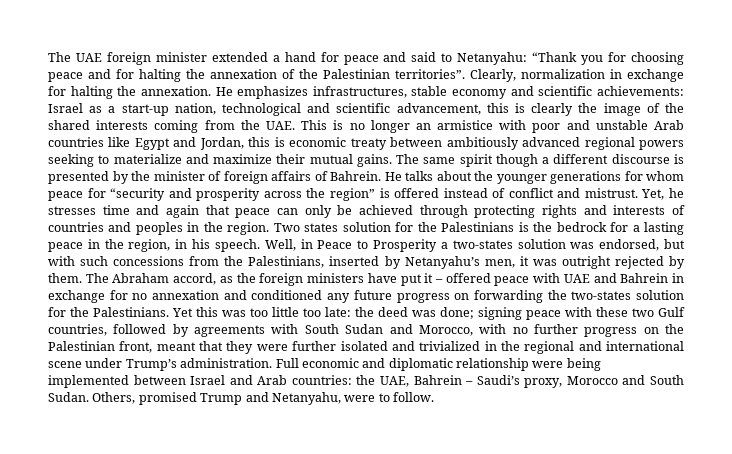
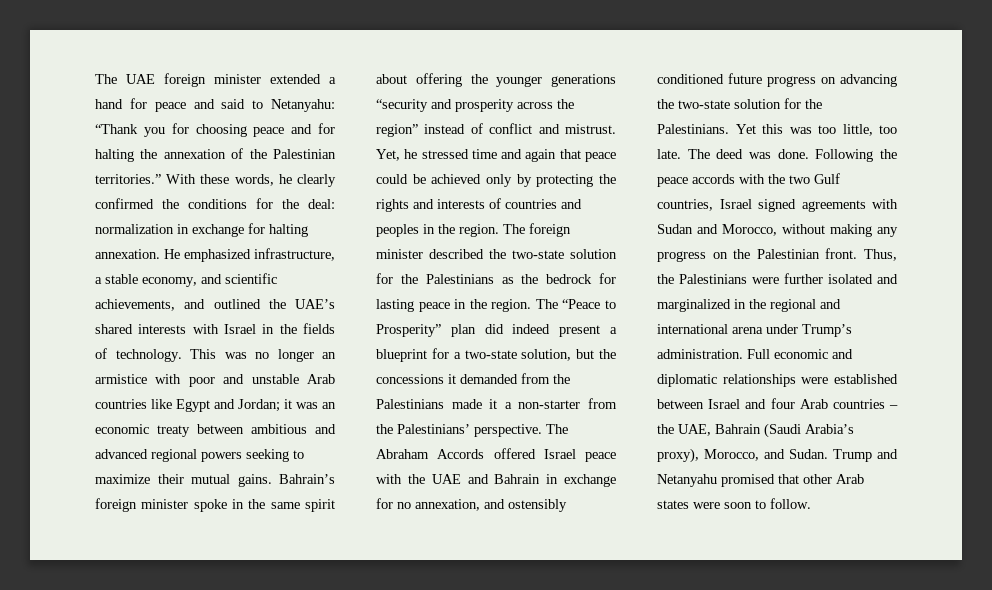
- The UAE foreign minister extended a hand for peace and said to Netanyahu: “Thank you for choosing peace and for halting the annexation of the Palestinian territories”. Clearly, normalization in exchange for halting the annexation.
+ The UAE foreign minister extended a hand for peace and said to Netanyahu: “Thank you for choosing peace and for halting the annexation of the Palestinian territories.” With these words, he clearly confirmed the conditions for the deal: normalization in exchange for halting annexation.
- He emphasizes infrastructures, stable economy and scientific achievements: Israel as a start-up nation, technological and scientific advancement, this is clearly the image of the shared interests coming from the UAE. This is no longer an armistice with poor and unstable Arab countries like Egypt and Jordan, this is economic treaty between ambitiously advanced regional powers seeking to materialize and maximize their mutual gains.
+ He emphasized infrastructure, a stable economy, and scientific achievements, and outlined the UAE’s shared interests with Israel in the fields of technology. This was no longer an armistice with poor and unstable Arab countries like Egypt and Jordan; it was an economic treaty between ambitious and advanced regional powers seeking to maximize their mutual gains.
- The same spirit though a different discourse is presented by the minister of foreign affairs of Bahrein. He talks about the younger generations for whom peace for “security and prosperity across the region” is offered instead of conflict and mistrust.
+ Bahrain’s foreign minister spoke in the same spirit about offering the younger generations “security and prosperity across the region” instead of conflict and mistrust.
- Yet, he stresses time and again that peace can only be achieved through protecting rights and interests of countries and peoples in the region.
+ Yet, he stressed time and again that peace could be achieved only by protecting the rights and interests of countries and peoples in the region.
- Two states solution for the Palestinians is the bedrock for a lasting peace in the region, in his speech. Well, in Peace to Prosperity a two-states solution was endorsed, but with such concessions from the Palestinians, inserted by Netanyahu’s men, it was outright rejected by them. The Abraham accord, as the foreign ministers have put it – offered peace with UAE and Bahrein in exchange for no annexation and conditioned any future progress on forwarding the two-states solution for the Palestinians.
+ The foreign minister described the two-state solution for the Palestinians as the bedrock for lasting peace in the region. The “Peace to Prosperity” plan did indeed present a blueprint for a two-state solution, but the concessions it demanded from the Palestinians made it a non-starter from the Palestinians’ perspective. The Abraham Accords offered Israel peace with the UAE and Bahrain in exchange for no annexation, and ostensibly conditioned future progress on advancing the two-state solution for the Palestinians.
- Yet this was too little too late: the deed was done; signing peace with these two Gulf countries, followed by agreements with South Sudan and Morocco, with no further progress on the Palestinian front, meant that they were further isolated and trivialized in the regional and international scene under Trump’s administration.
+ Yet this was too little, too late. The deed was done. Following the peace accords with the two Gulf countries, Israel signed agreements with Sudan and Morocco, without making any progress on the Palestinian front. Thus, the Palestinians were further isolated and marginalized in the regional and international arena under Trump’s administration.
- Full economic and diplomatic relationship were being implemented between Israel and Arab countries: the UAE, Bahrein – Saudi’s proxy, Morocco and South Sudan. Others, promised Trump and Netanyahu, were to follow.
+ Full economic and diplomatic relationships were established between Israel and four Arab countries – the UAE, Bahrain (Saudi Arabia’s proxy), Morocco, and Sudan. Trump and Netanyahu promised that other Arab states were soon to follow.

